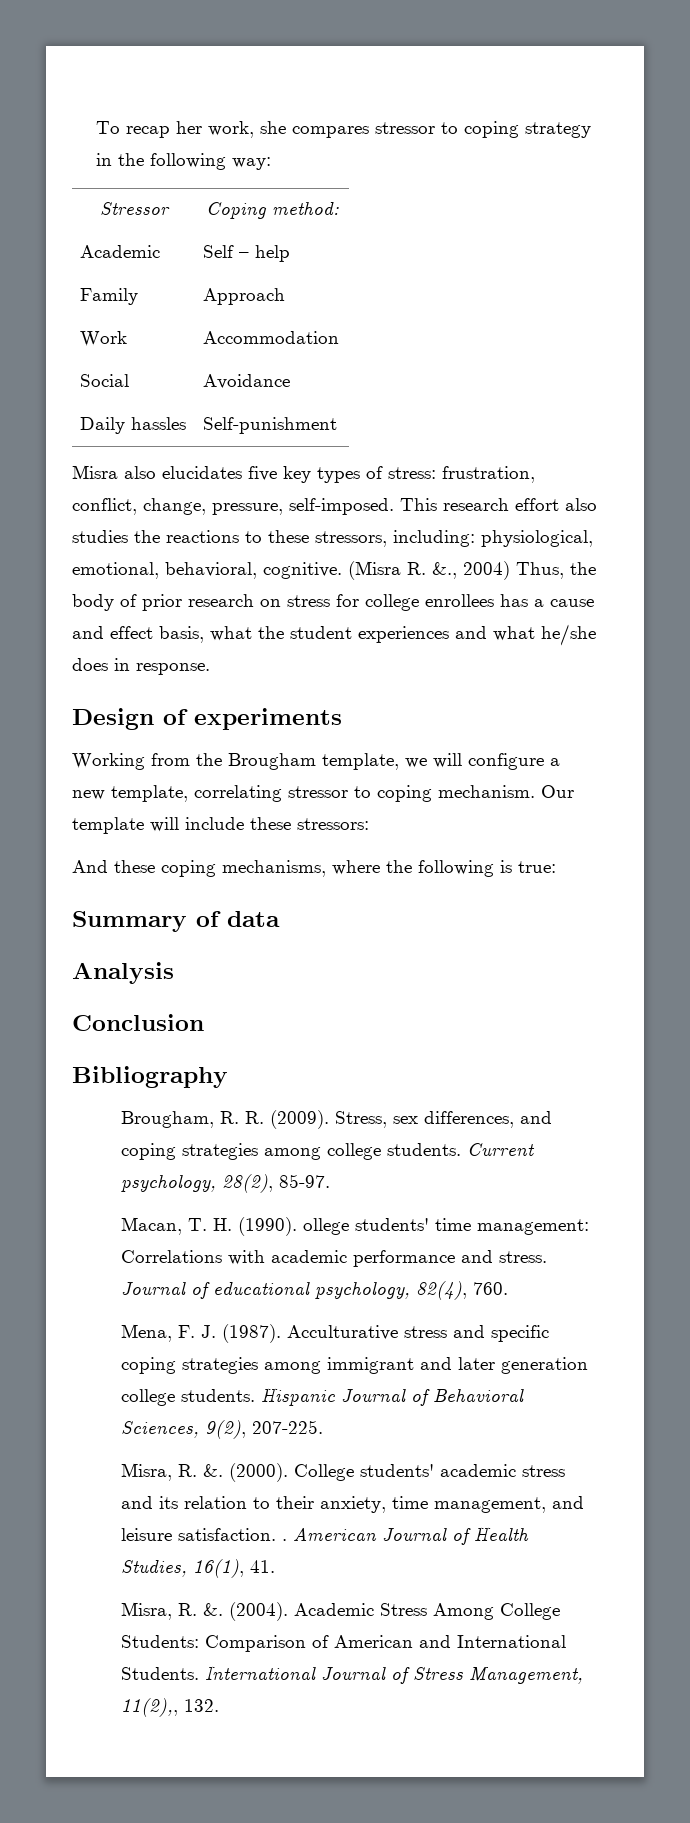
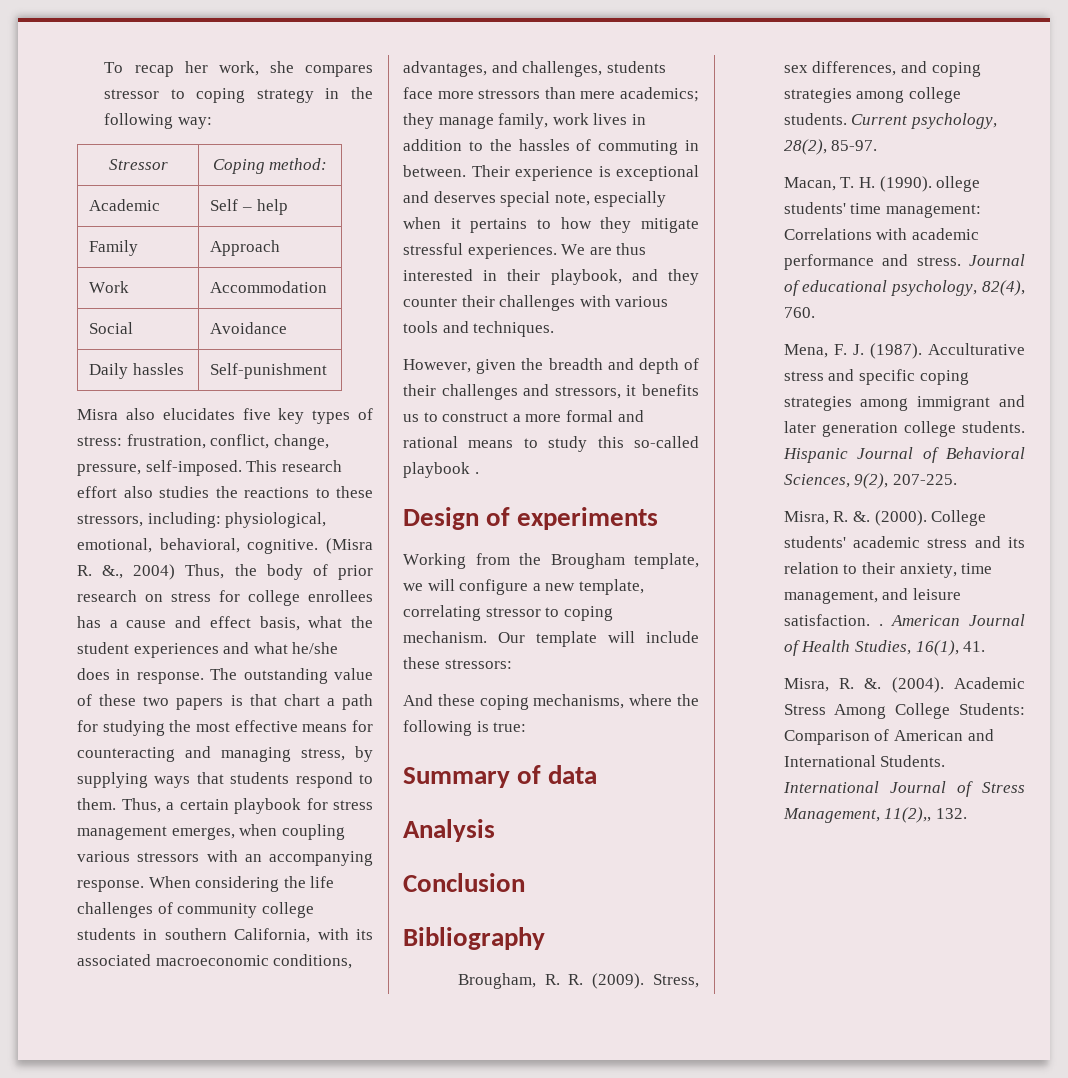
+ The outstanding value of these two papers is that chart a path for studying the most effective means for counteracting and managing stress, by supplying ways that students respond to them. Thus, a certain playbook for stress management emerges, when coupling various stressors with an accompanying response. When considering the life challenges of community college students in southern California, with its associated macroeconomic conditions, advantages, and challenges, students face more stressors than mere academics; they manage family, work lives in addition to the hassles of commuting in between. Their experience is exceptional and deserves special note, especially when it pertains to how they mitigate stressful experiences. We are thus interested in their playbook, and they counter their challenges with various tools and techniques.
+ However, given the breadth and depth of their challenges and stressors, it benefits us to construct a more formal and rational means to study this so-called playbook .

